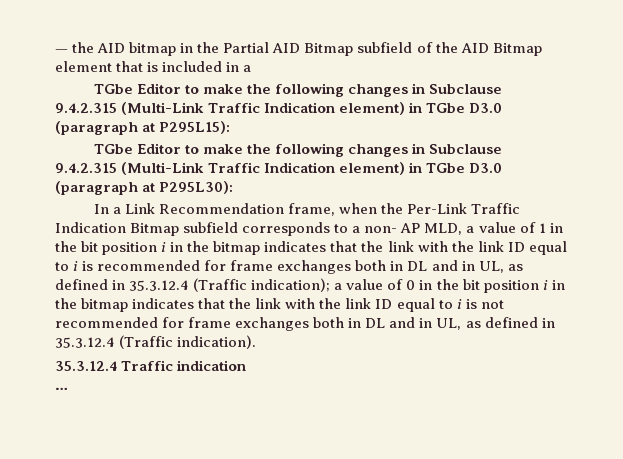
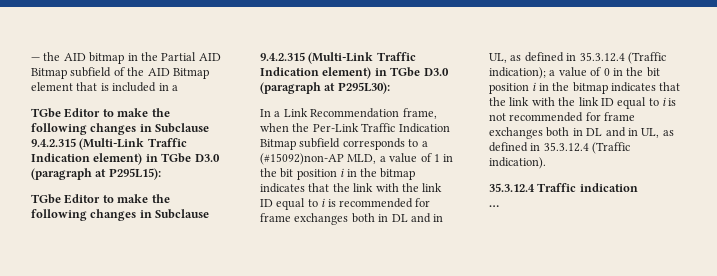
- In a Link Recommendation frame, when the Per-Link Traffic Indication Bitmap subfield corresponds to a non- AP MLD, a value of 1 in the bit position i in the bitmap indicates that the link with the link ID equal to i is recommended for frame exchanges both in DL and in UL, as defined in 35.3.12.4 (Traffic indication);
+ In a Link Recommendation frame, when the Per-Link Traffic Indication Bitmap subfield corresponds to a (#15092)non-AP MLD, a value of 1 in the bit position i in the bitmap indicates that the link with the link ID equal to i is recommended for frame exchanges both in DL and in UL, as defined in 35.3.12.4 (Traffic indication);

